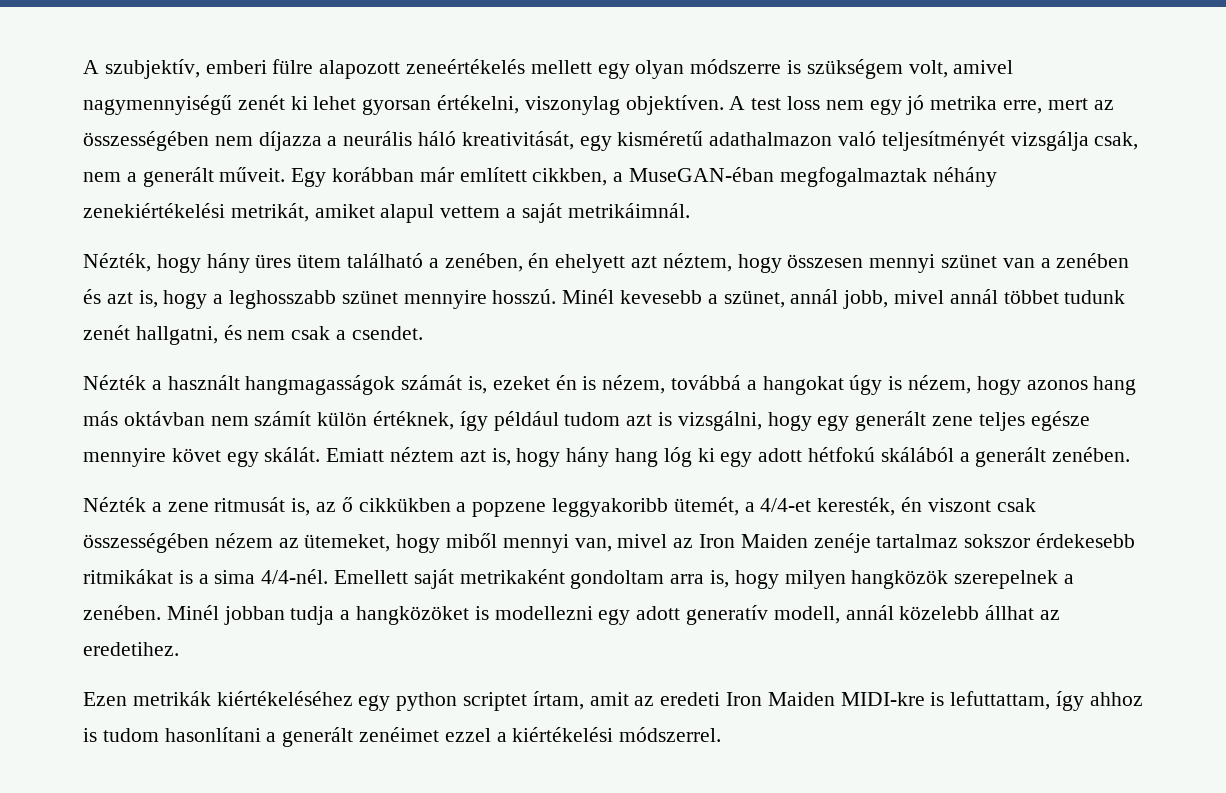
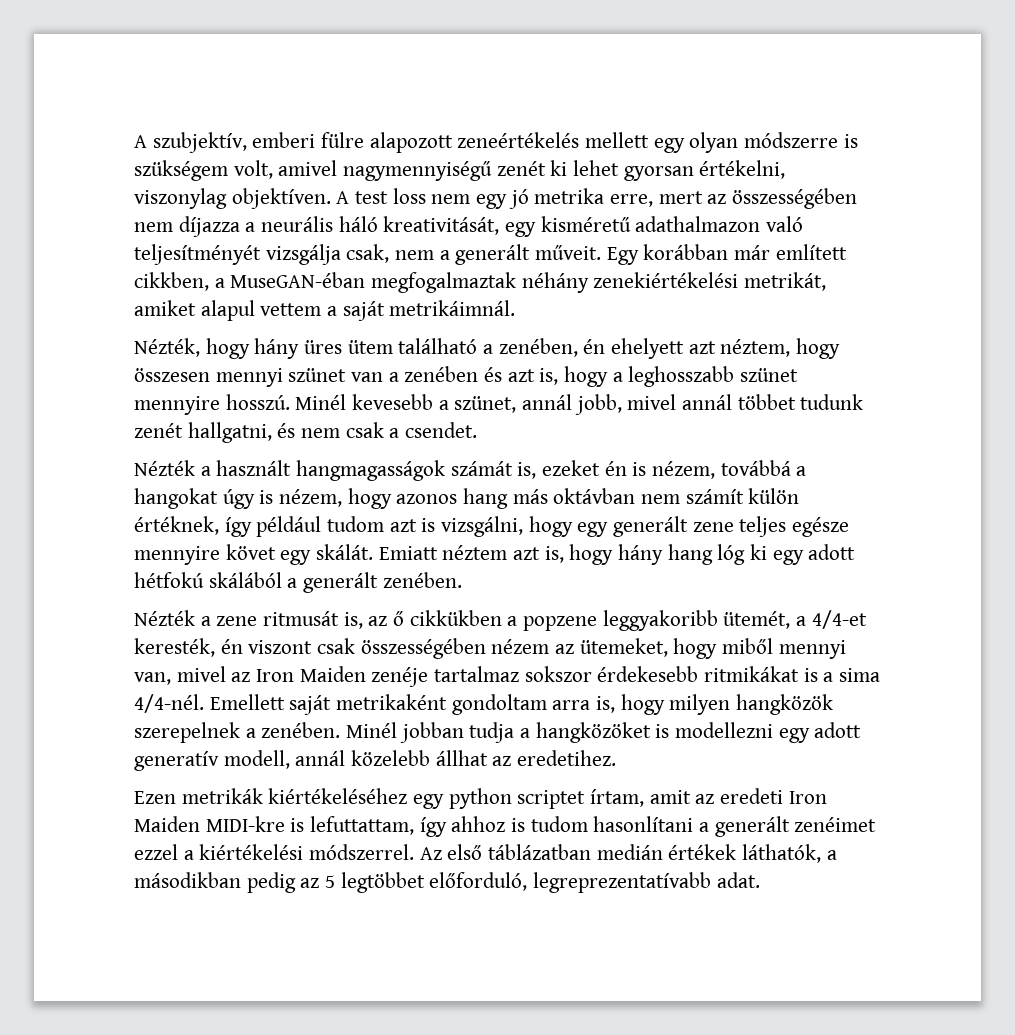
+ Az első táblázatban medián értékek láthatók, a másodikban pedig az 5 legtöbbet előforduló, legreprezentatívabb adat.

